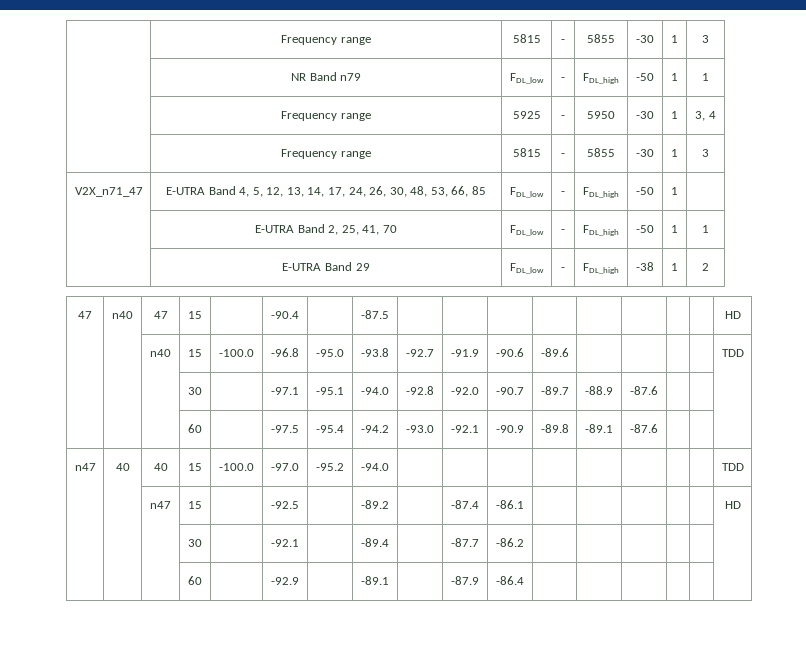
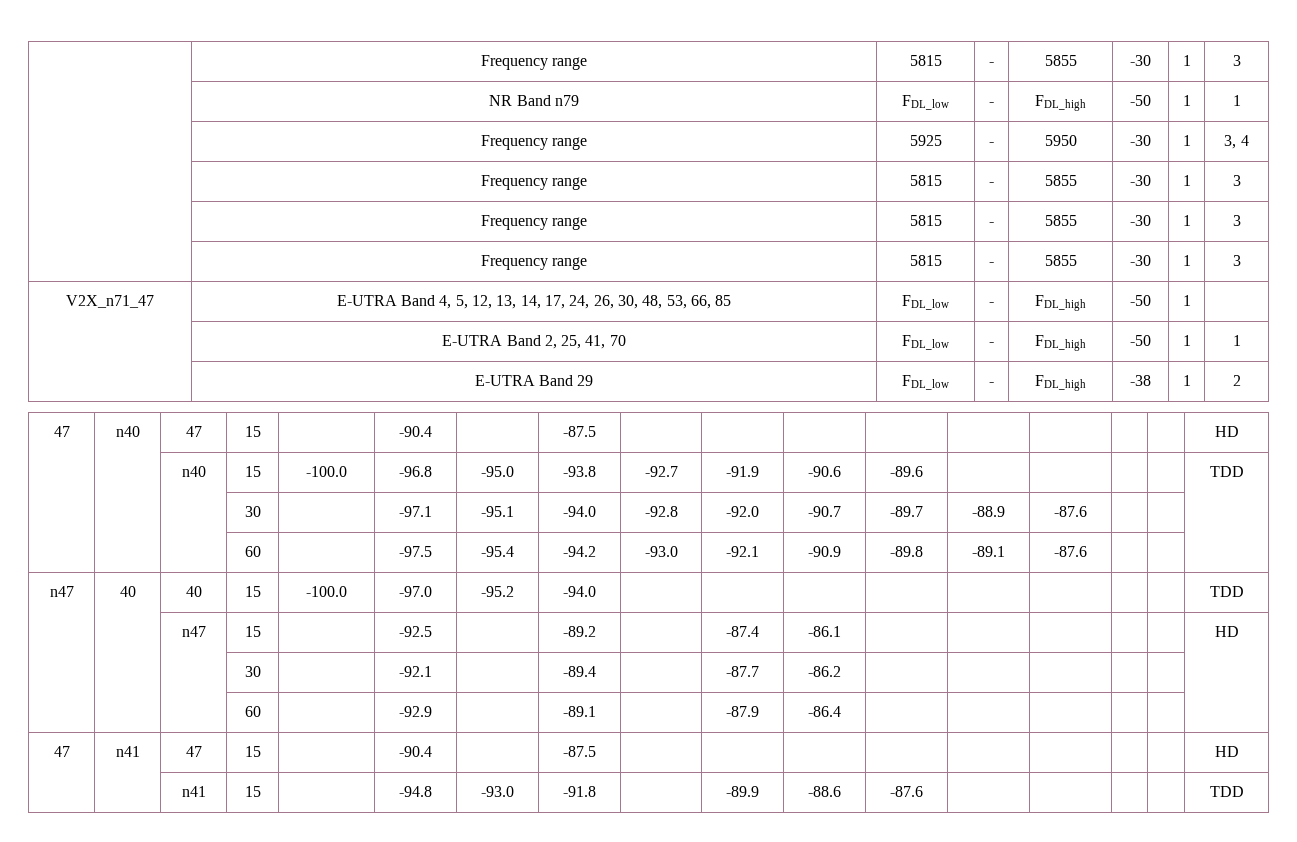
  | Frequency range | 5925 | - | 5950 | -30 | 1 | 3, 4
+ | Frequency range | 5815 | - | 5855 | -30 | 1 | 3
+ | Frequency range | 5815 | - | 5855 | -30 | 1 | 3
+ 47 | n41 | 47 | 15 | | -90.4 | | -87.5 | | | | | | | | | HD
+ | | n41 | 15 | | -94.8 | -93.0 | -91.8 | | -89.9 | -88.6 | -87.6 | | | | | TDD

